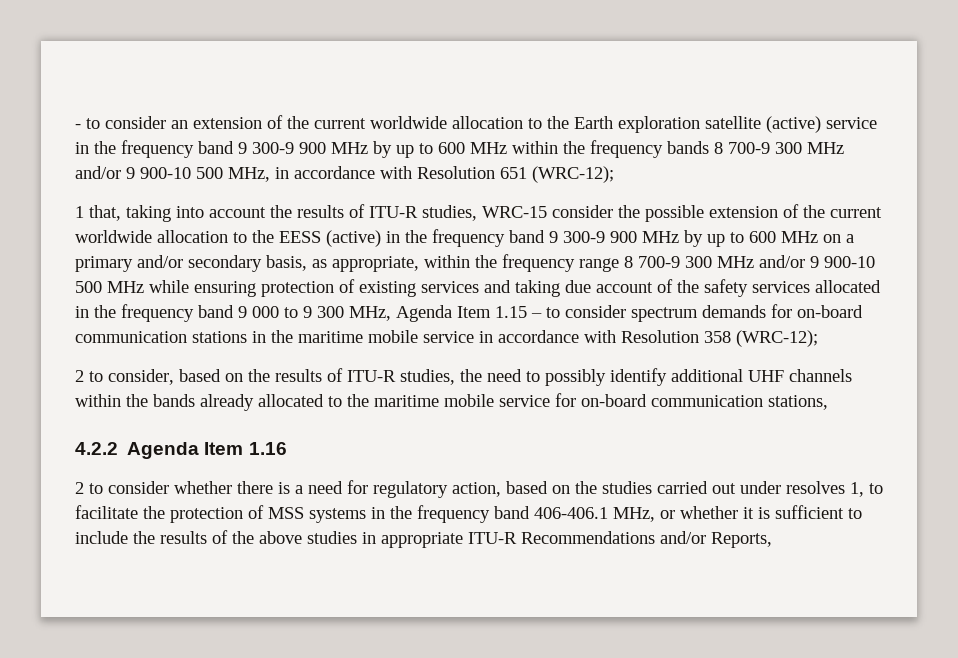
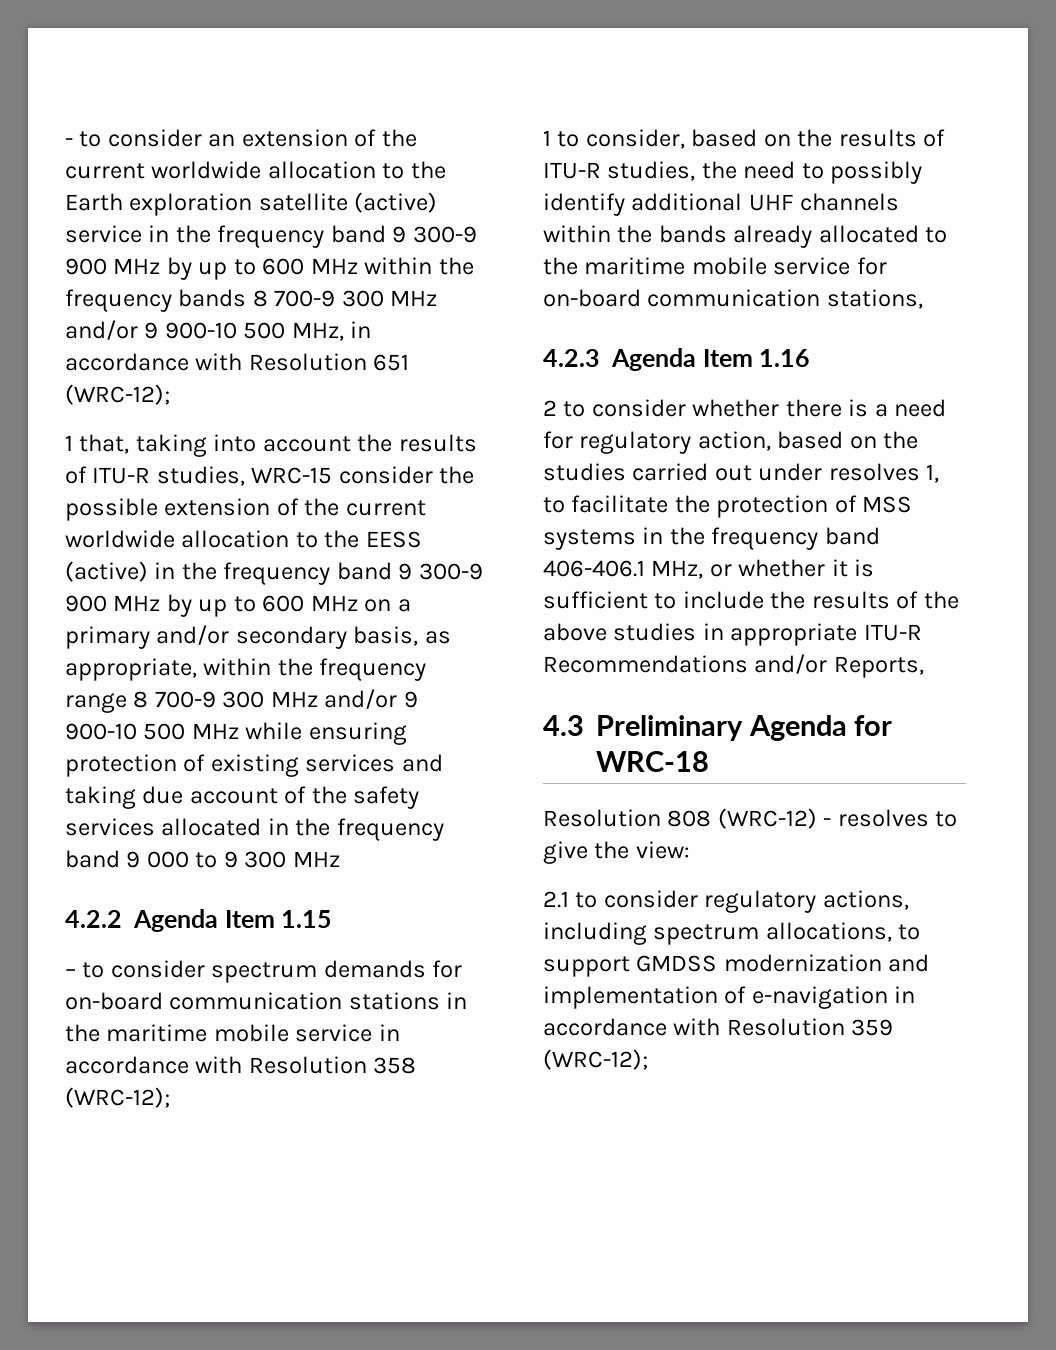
- 1 that, taking into account the results of ITU-R studies, WRC-15 consider the possible extension of the current worldwide allocation to the EESS (active) in the frequency band 9 300-9 900 MHz by up to 600 MHz on a primary and/or secondary basis, as appropriate, within the frequency range 8 700-9 300 MHz and/or 9 900-10 500 MHz while ensuring protection of existing services and taking due account of the safety services allocated in the frequency band 9 000 to 9 300 MHz, Agenda Item 1.15 – to consider spectrum demands for on-board communication stations in the maritime mobile service in accordance with Resolution 358 (WRC-12);
+ 1 that, taking into account the results of ITU-R studies, WRC-15 consider the possible extension of the current worldwide allocation to the EESS (active) in the frequency band 9 300-9 900 MHz by up to 600 MHz on a primary and/or secondary basis, as appropriate, within the frequency range 8 700-9 300 MHz and/or 9 900-10 500 MHz while ensuring protection of existing services and taking due account of the safety services allocated in the frequency band 9 000 to 9 300 MHz
+ 4.2.2 Agenda Item 1.15
+ – to consider spectrum demands for on-board communication stations in the maritime mobile service in accordance with Resolution 358 (WRC-12);
- 2 to consider, based on the results of ITU-R studies, the need to possibly identify additional UHF channels within the bands already allocated to the maritime mobile service for on-board communication stations,
+ 1 to consider, based on the results of ITU-R studies, the need to possibly identify additional UHF channels within the bands already allocated to the maritime mobile service for on-board communication stations,
- 4.2.2 Agenda Item 1.16
+ 4.2.3 Agenda Item 1.16
+ 4.3 Preliminary Agenda for WRC-18
+ Resolution 808 (WRC-12) - resolves to give the view:
+ 2.1 to consider regulatory actions, including spectrum allocations, to support GMDSS modernization and implementation of e-navigation in accordance with Resolution 359 (WRC-12);

